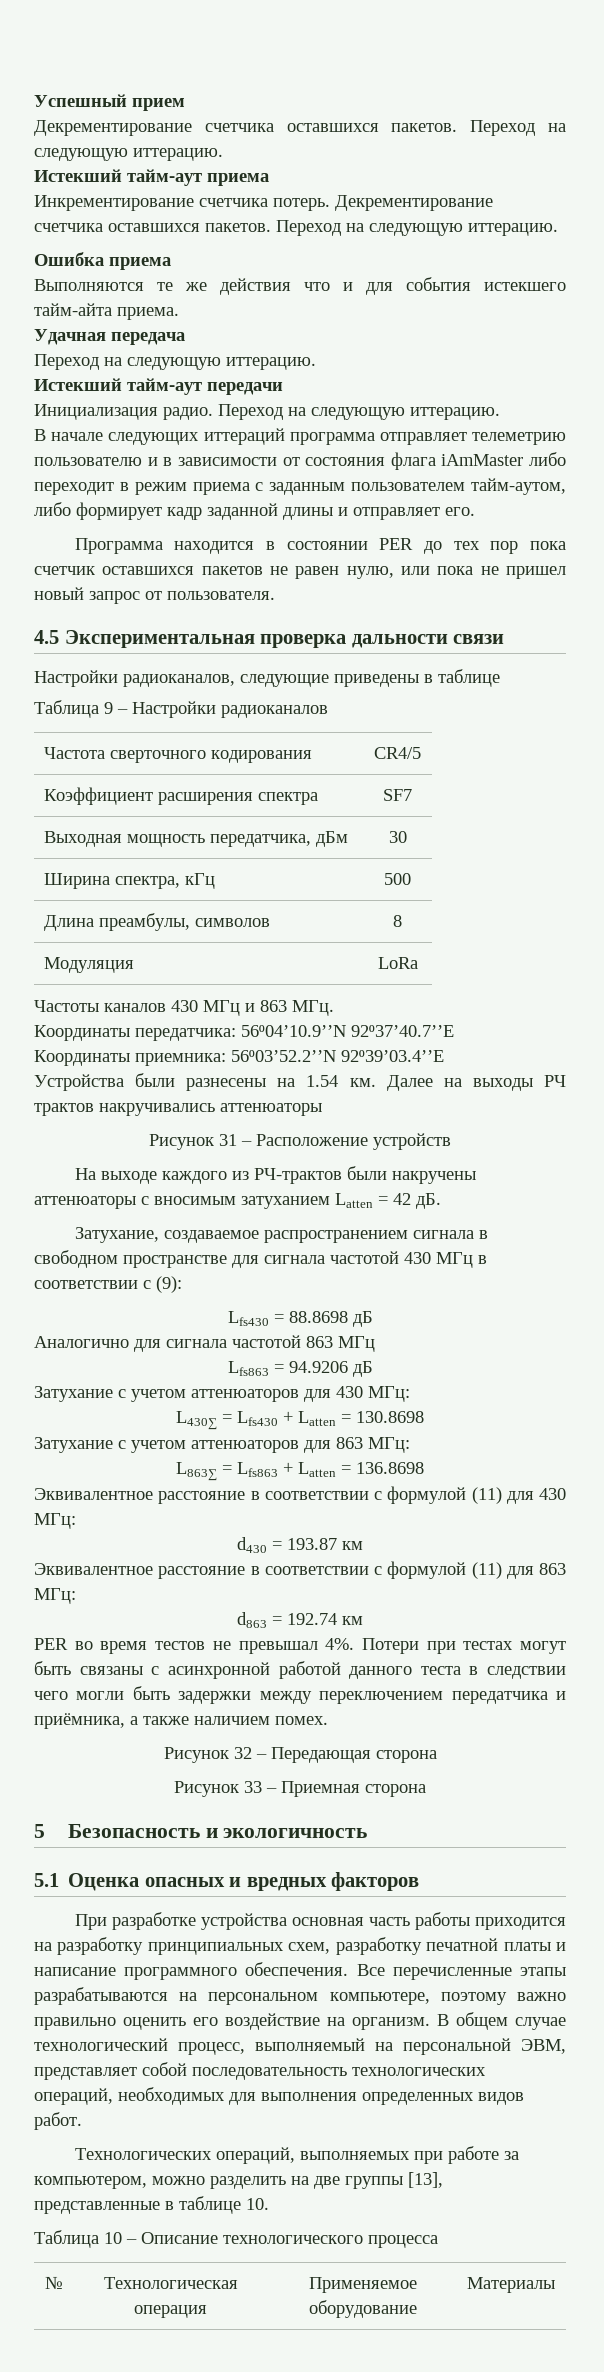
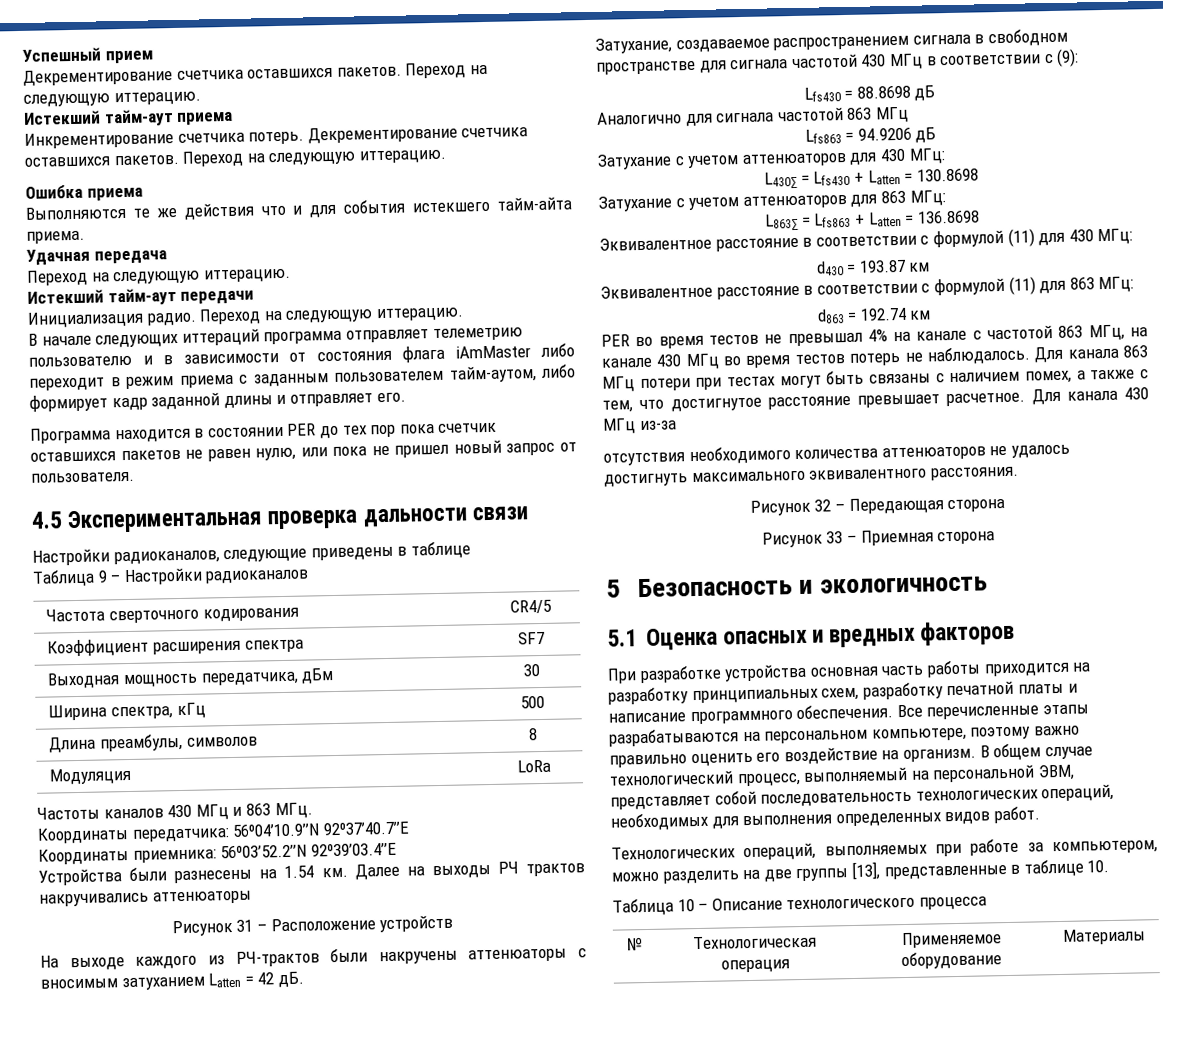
- PER во время тестов не превышал 4%. Потери при тестах могут быть связаны с асинхронной работой данного теста в следствии чего могли быть задержки между переключением передатчика и приёмника, а также наличием помех.
+ PER во время тестов не превышал 4% на канале с частотой 863 МГц, на канале 430 МГц во время тестов потерь не наблюдалось. Для канала 863 МГц потери при тестах могут быть связаны с наличием помех, а также с тем, что достигнутое расстояние превышает расчетное. Для канала 430 МГц из-за
+ отсутствия необходимого количества аттенюаторов не удалось достигнуть максимального эквивалентного расстояния.

